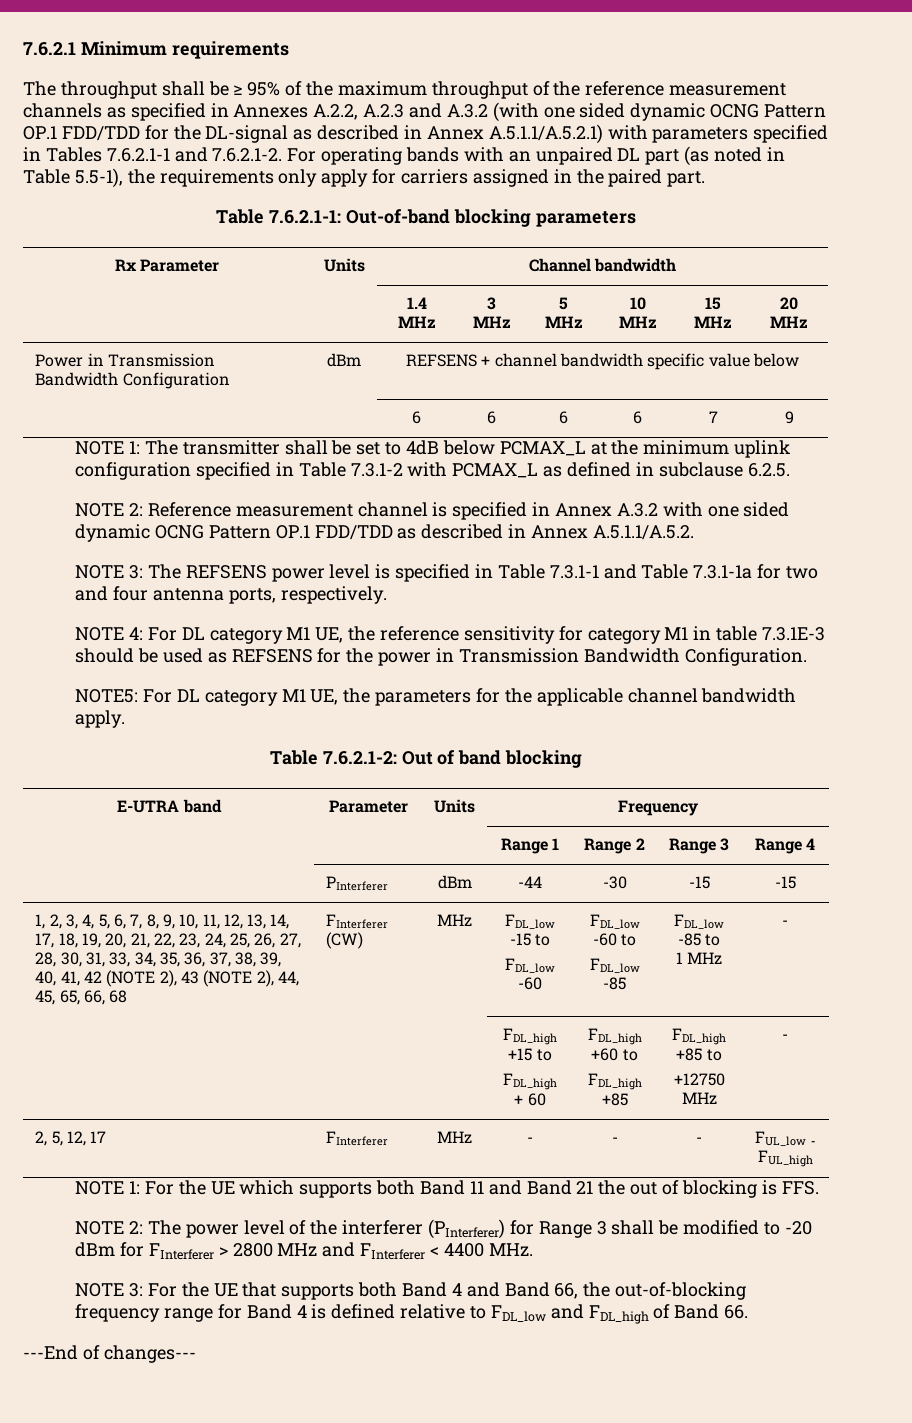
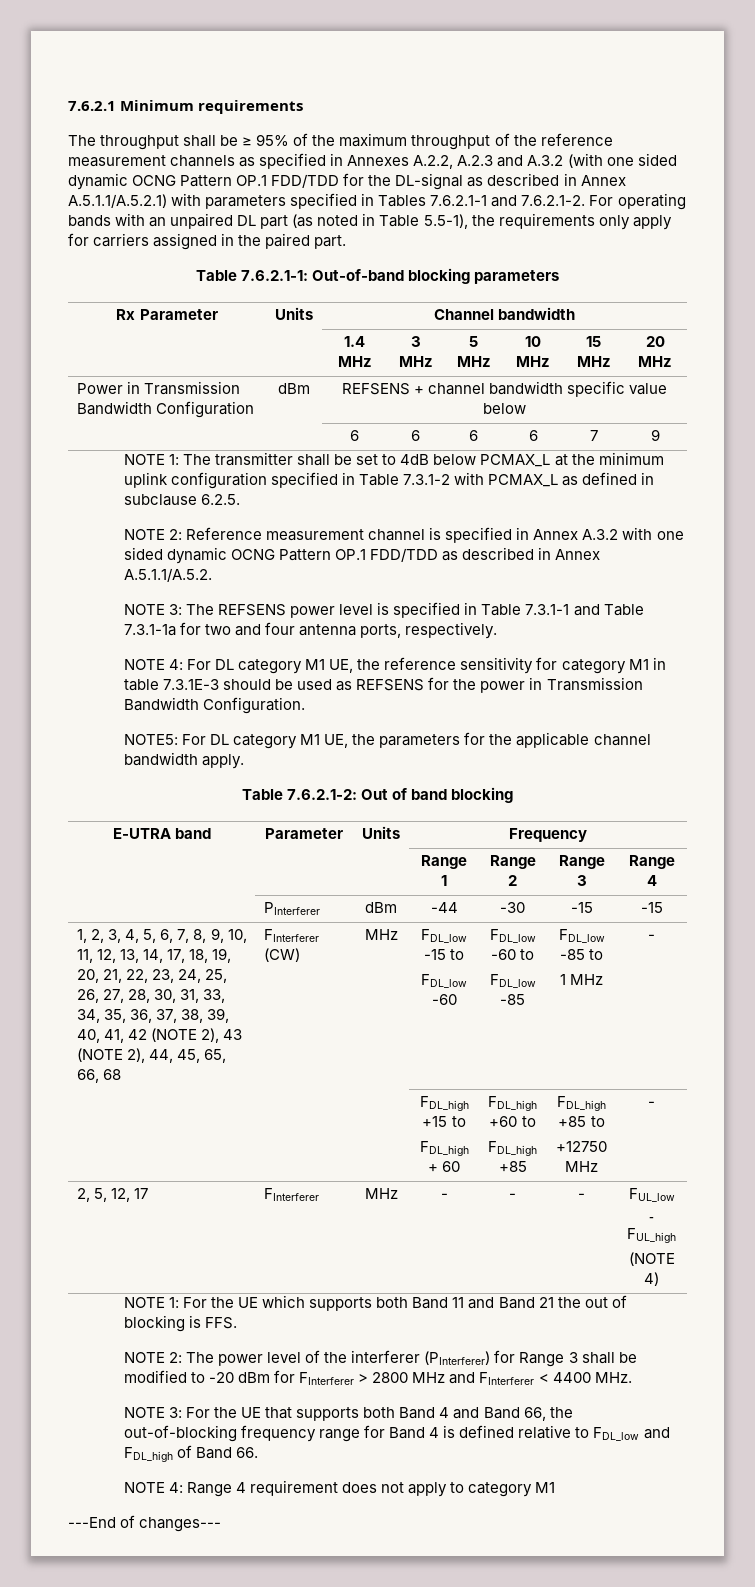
  2, 5, 12, 17 | FInterferer | MHz | - | - | - | FUL_low - FUL_high
+ (NOTE 4)
+ NOTE 4: Range 4 requirement does not apply to category M1

